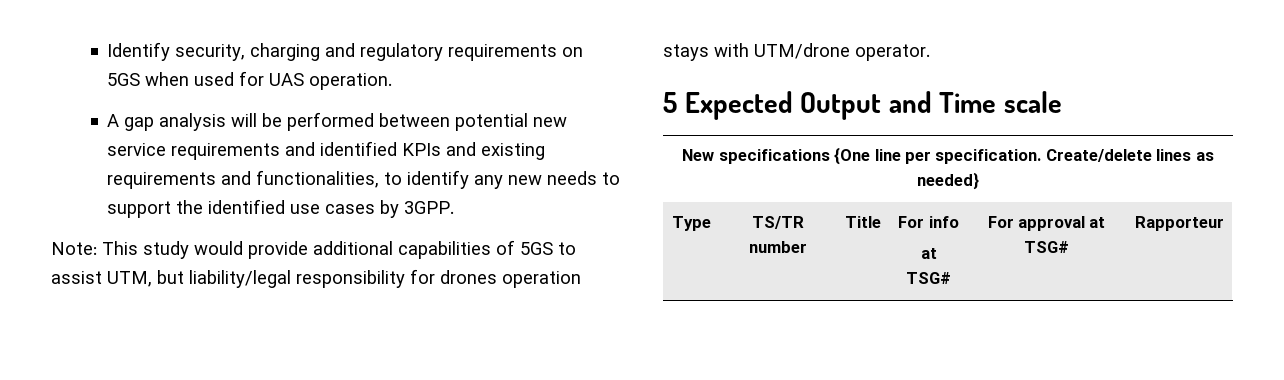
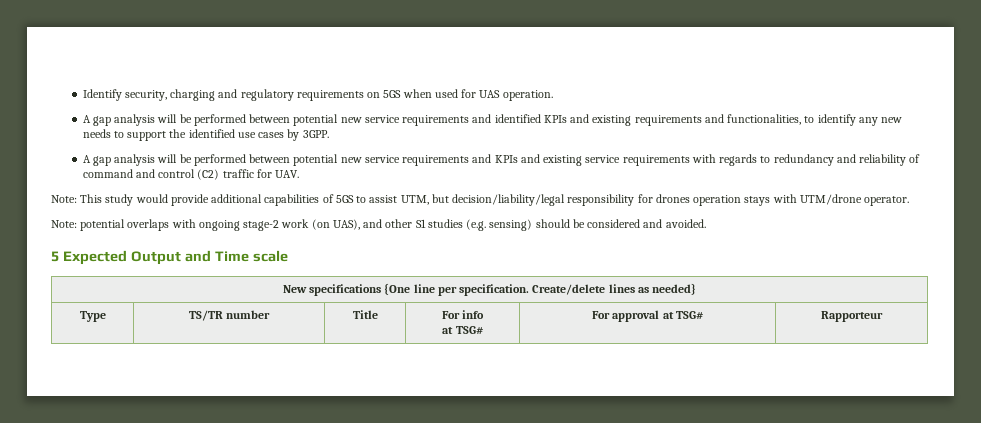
+ A gap analysis will be performed between potential new service requirements and KPIs and existing service requirements with regards to redundancy and reliability of command and control (C2) traffic for UAV.
- Note: This study would provide additional capabilities of 5GS to assist UTM, but liability/legal responsibility for drones operation stays with UTM/drone operator.
+ Note: This study would provide additional capabilities of 5GS to assist UTM, but decision/liability/legal responsibility for drones operation stays with UTM/drone operator.
+ Note: potential overlaps with ongoing stage-2 work (on UAS), and other S1 studies (e.g. sensing) should be considered and avoided.

